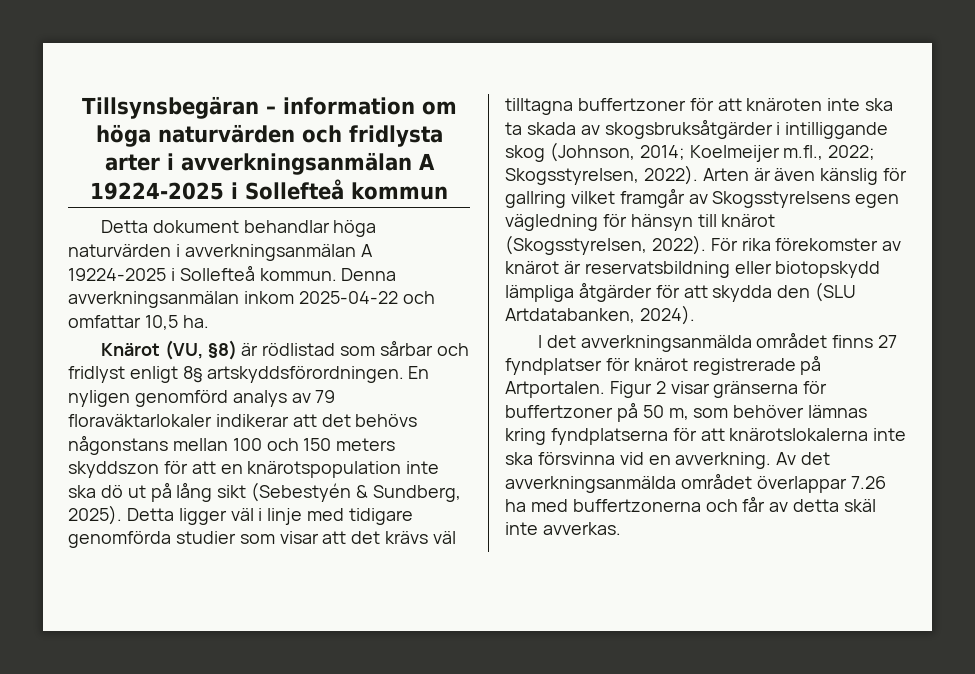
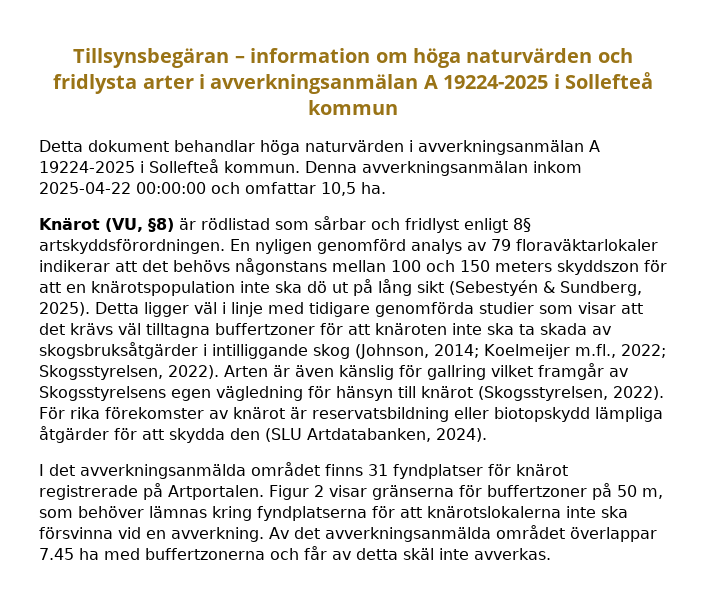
- Denna avverkningsanmälan inkom 2025-04-22 och omfattar 10,5 ha.
+ Denna avverkningsanmälan inkom 2025-04-22 00:00:00 och omfattar 10,5 ha.
- I det avverkningsanmälda området finns 27 fyndplatser för knärot registrerade på Artportalen.
+ I det avverkningsanmälda området finns 31 fyndplatser för knärot registrerade på Artportalen.
- Av det avverkningsanmälda området överlappar 7.26 ha med buffertzonerna och får av detta skäl inte avverkas.
+ Av det avverkningsanmälda området överlappar 7.45 ha med buffertzonerna och får av detta skäl inte avverkas.

